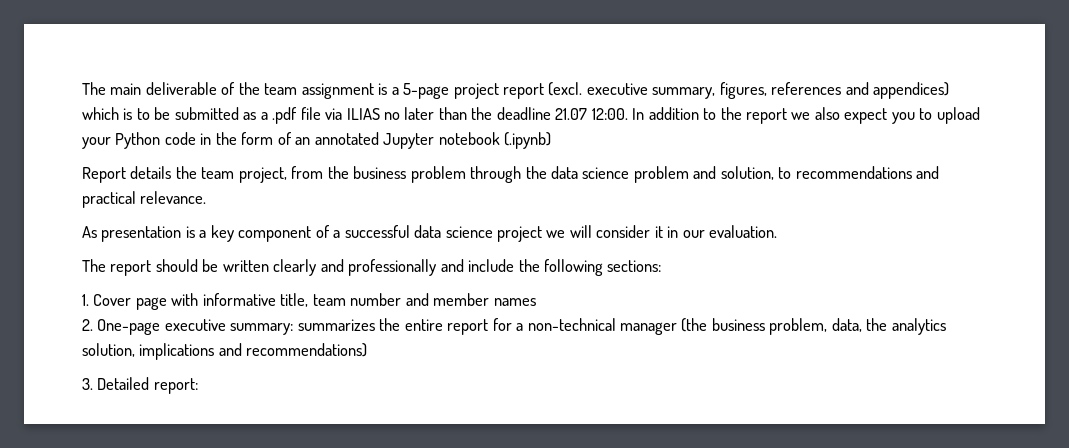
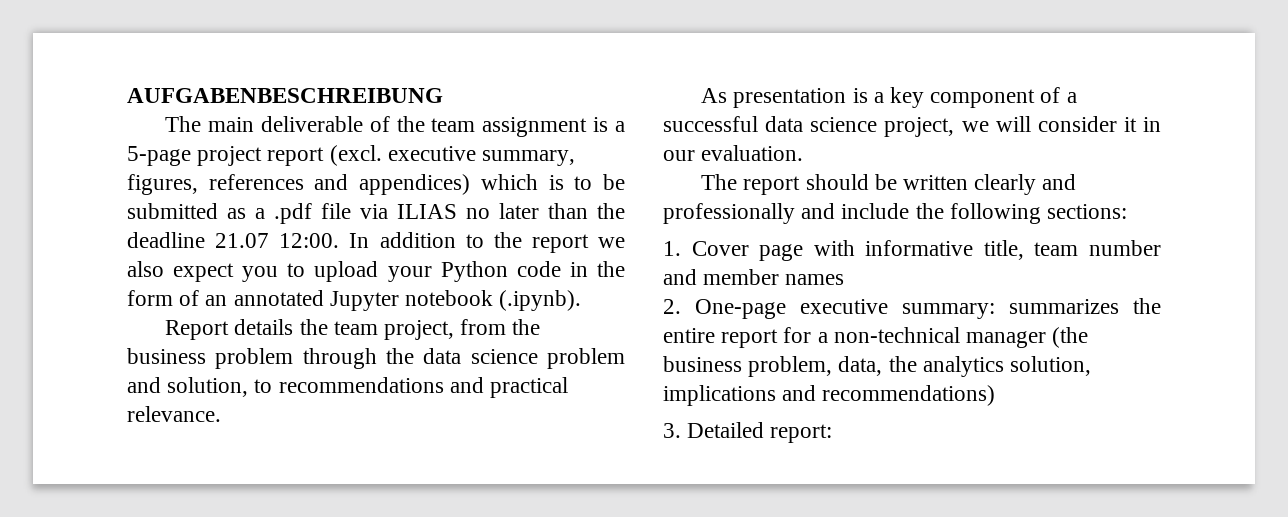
+ AUFGABENBESCHREIBUNG
- In addition to the report we also expect you to upload your Python code in the form of an annotated Jupyter notebook (.ipynb)
+ In addition to the report we also expect you to upload your Python code in the form of an annotated Jupyter notebook (.ipynb).
- As presentation is a key component of a successful data science project we will consider it in our evaluation.
+ As presentation is a key component of a successful data science project, we will consider it in our evaluation.

